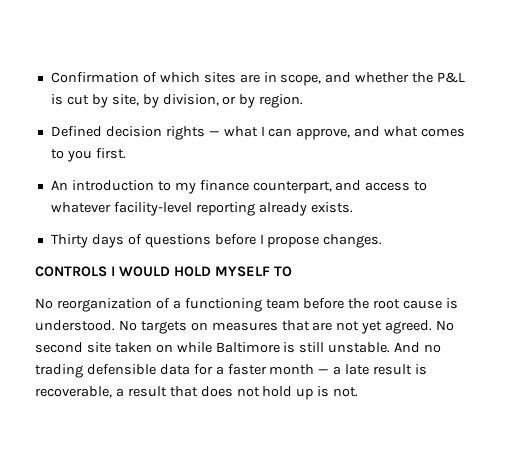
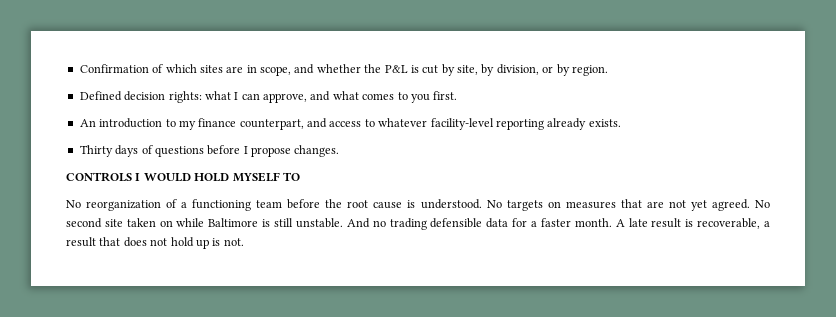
- Defined decision rights — what I can approve, and what comes to you first.
+ Defined decision rights: what I can approve, and what comes to you first.
- And no trading defensible data for a faster month — a late result is recoverable, a result that does not hold up is not.
+ And no trading defensible data for a faster month. A late result is recoverable, a result that does not hold up is not.

